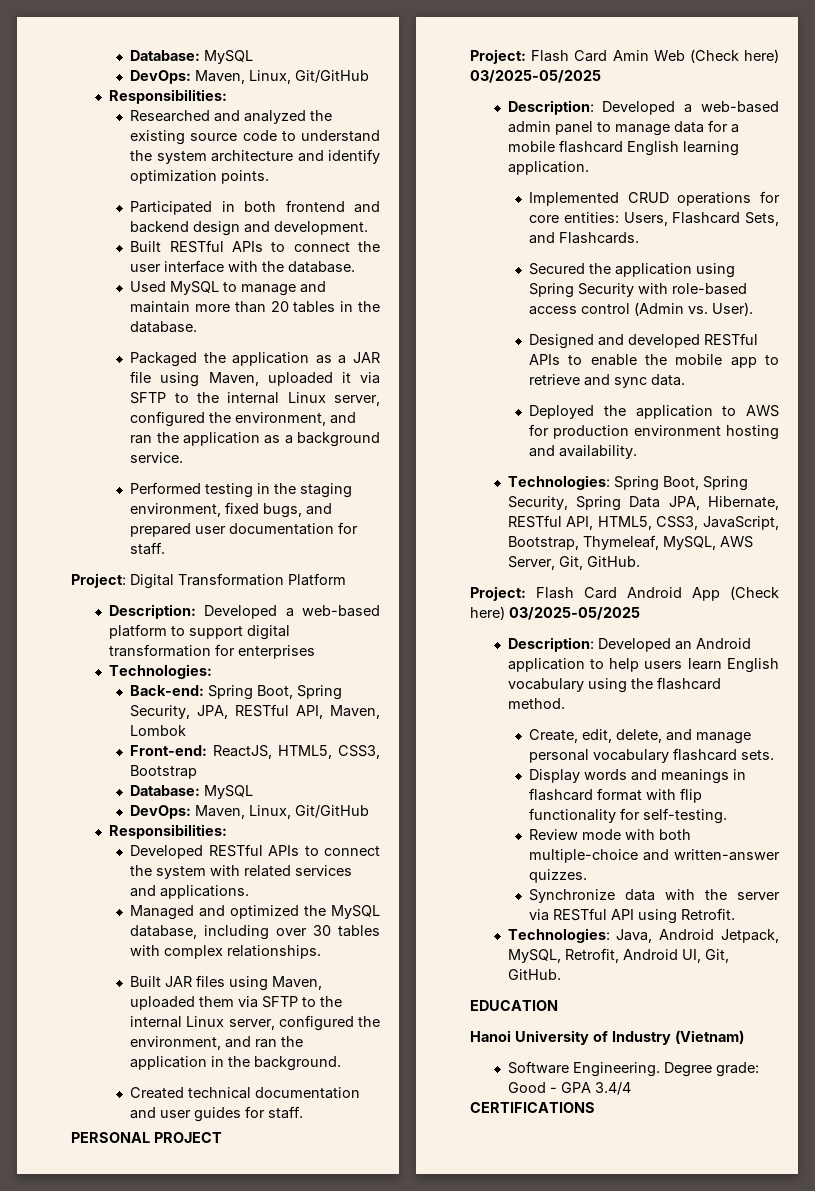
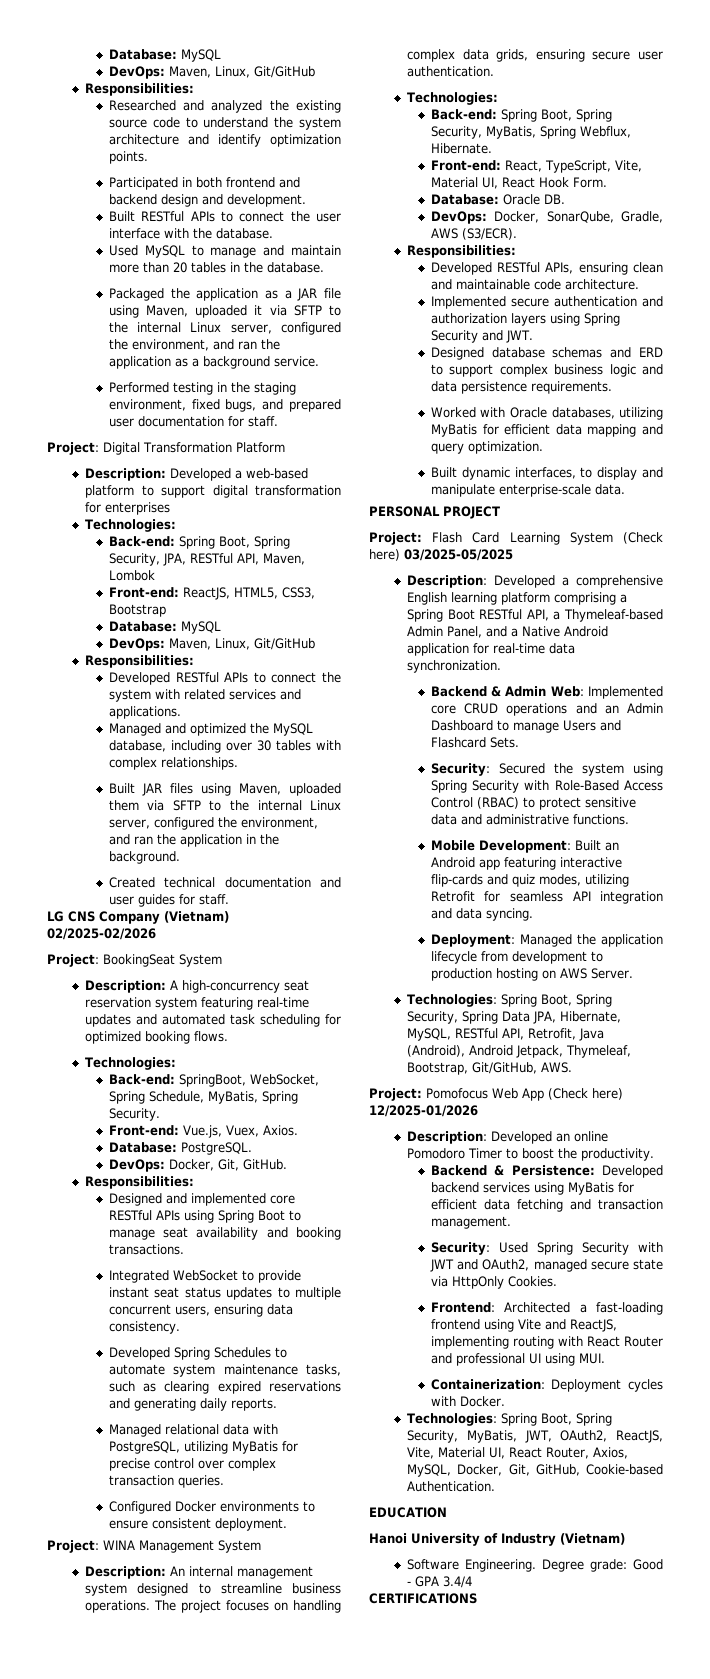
+ LG CNS Company (Vietnam) 02/2025-02/2026
+ Project: BookingSeat System
+ Description: A high-concurrency seat reservation system featuring real-time updates and automated task scheduling for optimized booking flows.
+ Technologies:
+ Back-end: SpringBoot, WebSocket, Spring Schedule, MyBatis, Spring Security.
+ Front-end: Vue.js, Vuex, Axios.
+ Database: PostgreSQL.
+ DevOps: Docker, Git, GitHub.
+ Responsibilities:
+ Designed and implemented core RESTful APIs using Spring Boot to manage seat availability and booking transactions.
+ Integrated WebSocket to provide instant seat status updates to multiple concurrent users, ensuring data consistency.
+ Developed Spring Schedules to automate system maintenance tasks, such as clearing expired reservations and generating daily reports.
+ Managed relational data with PostgreSQL, utilizing MyBatis for precise control over complex transaction queries.
+ Configured Docker environments to ensure consistent deployment.
+ Project: WINA Management System
+ Description: An internal management system designed to streamline business operations. The project focuses on handling complex data grids, ensuring secure user authentication.
+ Technologies:
+ Back-end: Spring Boot, Spring Security, MyBatis, Spring Webflux, Hibernate.
+ Front-end: React, TypeScript, Vite, Material UI, React Hook Form.
+ Database: Oracle DB.
+ DevOps: Docker, SonarQube, Gradle, AWS (S3/ECR).
+ Responsibilities:
+ Developed RESTful APIs, ensuring clean and maintainable code architecture.
+ Implemented secure authentication and authorization layers using Spring Security and JWT.
+ Designed database schemas and ERD to support complex business logic and data persistence requirements.
+ Worked with Oracle databases, utilizing MyBatis for efficient data mapping and query optimization.
+ Built dynamic interfaces, to display and manipulate enterprise-scale data.
- Project: Flash Card Amin Web (Check here) 03/2025-05/2025
+ Project: Flash Card Learning System (Check here) 03/2025-05/2025
- Description: Developed a web-based admin panel to manage data for a mobile flashcard English learning application.
- Implemented CRUD operations for core entities: Users, Flashcard Sets, and Flashcards.
- Secured the application using Spring Security with role-based access control (Admin vs. User).
- Designed and developed RESTful APIs to enable the mobile app to retrieve and sync data.
- Deployed the application to AWS for production environment hosting and availability.
+ Description: Developed a comprehensive English learning platform comprising a Spring Boot RESTful API, a Thymeleaf-based Admin Panel, and a Native Android application for real-time data synchronization.
+ Backend & Admin Web: Implemented core CRUD operations and an Admin Dashboard to manage Users and Flashcard Sets.
+ Security: Secured the system using Spring Security with Role-Based Access Control (RBAC) to protect sensitive data and administrative functions.
+ Mobile Development: Built an Android app featuring interactive flip-cards and quiz modes, utilizing Retrofit for seamless API integration and data syncing.
+ Deployment: Managed the application lifecycle from development to production hosting on AWS Server.
- Technologies: Spring Boot, Spring Security, Spring Data JPA, Hibernate, RESTful API, HTML5, CSS3, JavaScript, Bootstrap, Thymeleaf, MySQL, AWS Server, Git, GitHub.
- Project: Flash Card Android App (Check here) 03/2025-05/2025
+ Technologies: Spring Boot, Spring Security, Spring Data JPA, Hibernate, MySQL, RESTful API, Retrofit, Java (Android), Android Jetpack, Thymeleaf, Bootstrap, Git/GitHub, AWS.
+ Project: Pomofocus Web App (Check here) 12/2025-01/2026
- Description: Developed an Android application to help users learn English vocabulary using the flashcard method.
- Create, edit, delete, and manage personal vocabulary flashcard sets.
- Display words and meanings in flashcard format with flip functionality for self-testing.
- Review mode with both multiple-choice and written-answer quizzes.
- Synchronize data with the server via RESTful API using Retrofit.
- Technologies: Java, Android Jetpack, MySQL, Retrofit, Android UI, Git, GitHub.
+ Description: Developed an online Pomodoro Timer to boost the productivity.
+ Backend & Persistence: Developed backend services using MyBatis for efficient data fetching and transaction management.
+ Security: Used Spring Security with JWT and OAuth2, managed secure state via HttpOnly Cookies.
+ Frontend: Architected a fast-loading frontend using Vite and ReactJS, implementing routing with React Router and professional UI using MUI.
+ Containerization: Deployment cycles with Docker.
+ Technologies: Spring Boot, Spring Security, MyBatis, JWT, OAuth2, ReactJS, Vite, Material UI, React Router, Axios, MySQL, Docker, Git, GitHub, Cookie-based Authentication.

